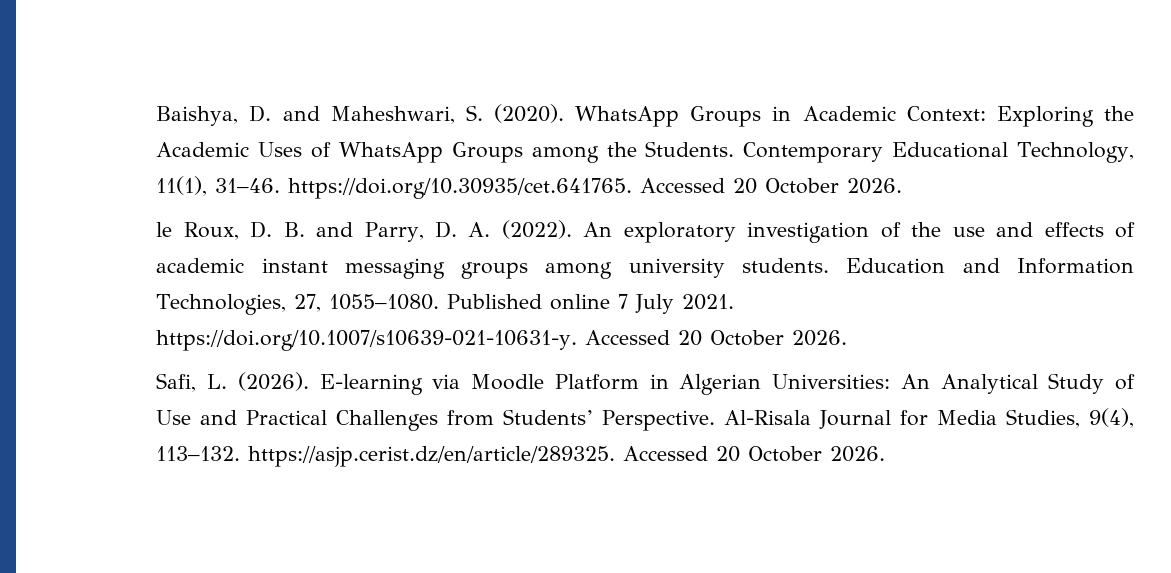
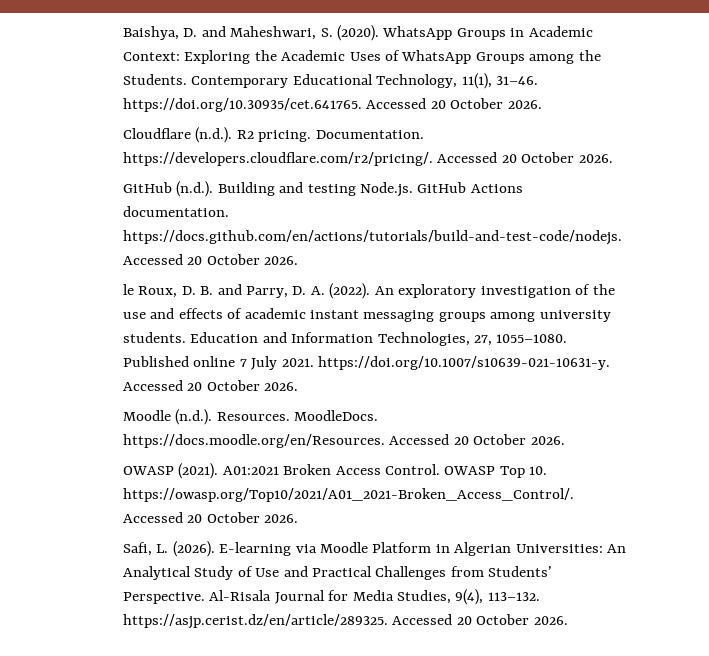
+ Cloudflare (n.d.). R2 pricing. Documentation. https://developers.cloudflare.com/r2/pricing/. Accessed 20 October 2026.
+ GitHub (n.d.). Building and testing Node.js. GitHub Actions documentation. https://docs.github.com/en/actions/tutorials/build-and-test-code/nodejs. Accessed 20 October 2026.
+ Moodle (n.d.). Resources. MoodleDocs. https://docs.moodle.org/en/Resources. Accessed 20 October 2026.
+ OWASP (2021). A01:2021 Broken Access Control. OWASP Top 10. https://owasp.org/Top10/2021/A01_2021-Broken_Access_Control/. Accessed 20 October 2026.

